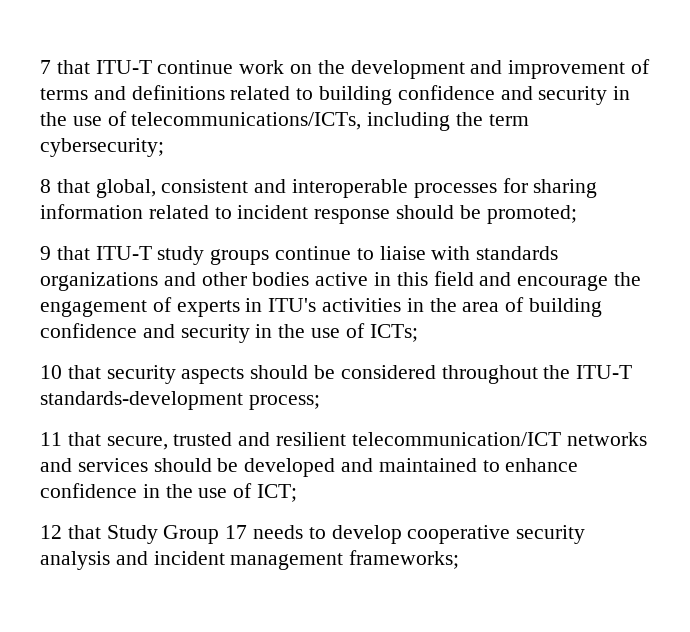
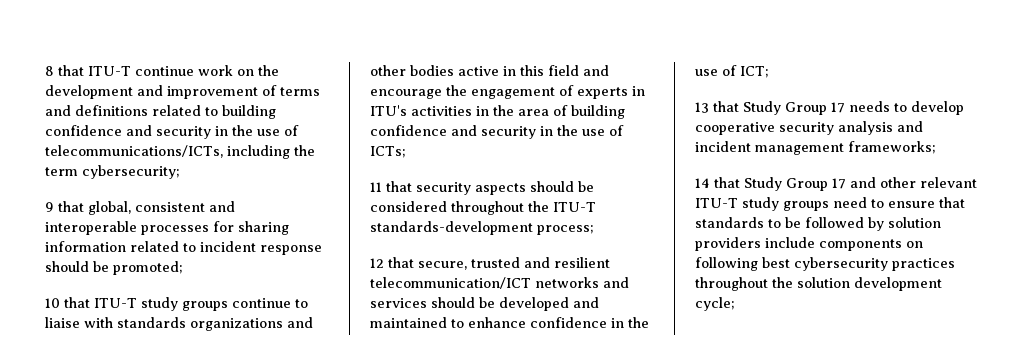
- 7 that ITU-T continue work on the development and improvement of terms and definitions related to building confidence and security in the use of telecommunications/ICTs, including the term cybersecurity;
+ 8 that ITU-T continue work on the development and improvement of terms and definitions related to building confidence and security in the use of telecommunications/ICTs, including the term cybersecurity;
- 8 that global, consistent and interoperable processes for sharing information related to incident response should be promoted;
+ 9 that global, consistent and interoperable processes for sharing information related to incident response should be promoted;
- 9 that ITU-T study groups continue to liaise with standards organizations and other bodies active in this field and encourage the engagement of experts in ITU's activities in the area of building confidence and security in the use of ICTs;
+ 10 that ITU-T study groups continue to liaise with standards organizations and other bodies active in this field and encourage the engagement of experts in ITU's activities in the area of building confidence and security in the use of ICTs;
- 10 that security aspects should be considered throughout the ITU-T standards-development process;
+ 11 that security aspects should be considered throughout the ITU-T standards-development process;
- 11 that secure, trusted and resilient telecommunication/ICT networks and services should be developed and maintained to enhance confidence in the use of ICT;
+ 12 that secure, trusted and resilient telecommunication/ICT networks and services should be developed and maintained to enhance confidence in the use of ICT;
- 12 that Study Group 17 needs to develop cooperative security analysis and incident management frameworks;
+ 13 that Study Group 17 needs to develop cooperative security analysis and incident management frameworks;
+ 14 that Study Group 17 and other relevant ITU-T study groups need to ensure that standards to be followed by solution providers include components on following best cybersecurity practices throughout the solution development cycle;

